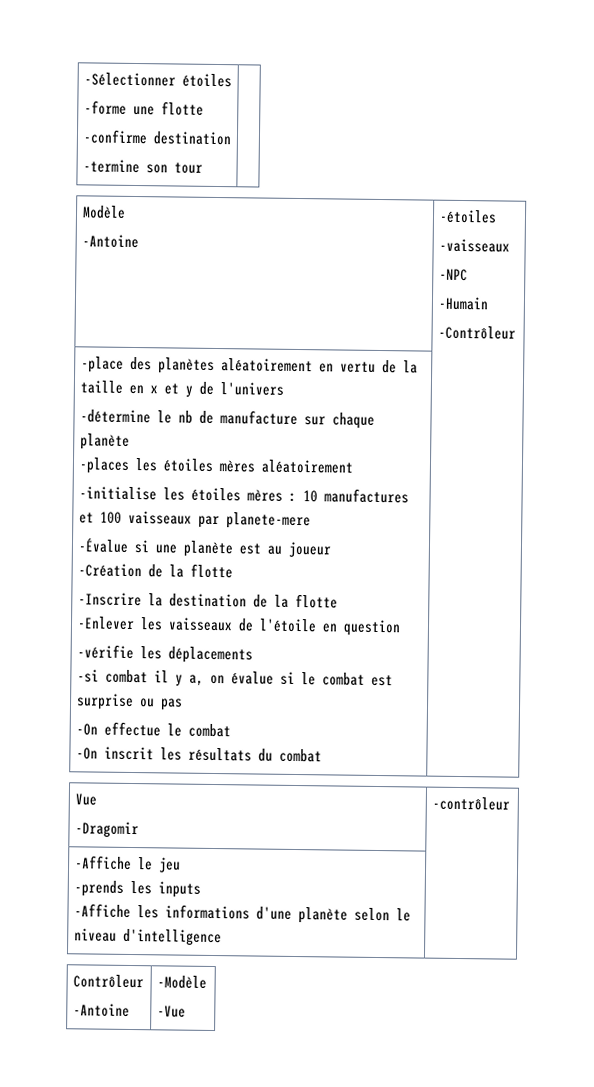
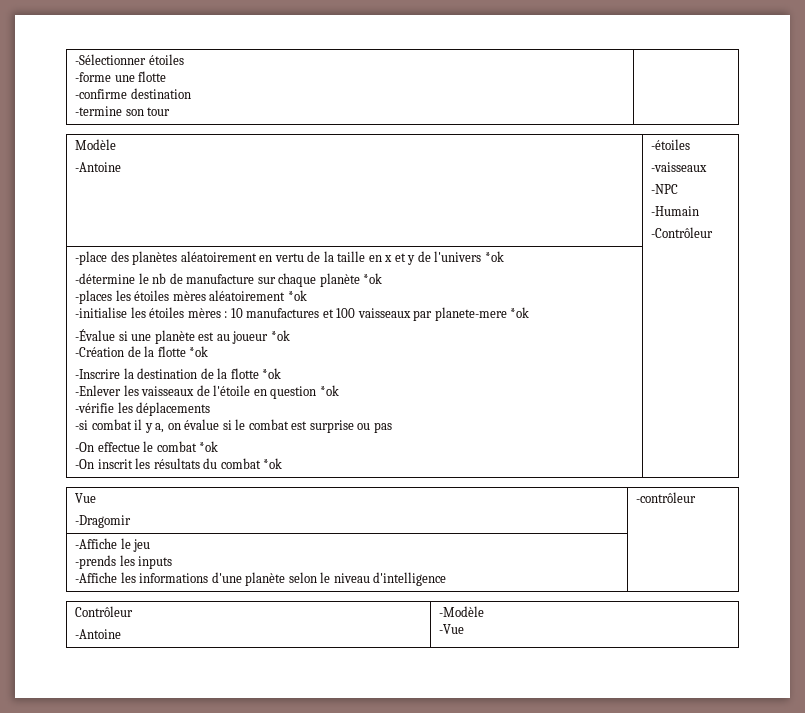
- -place des planètes aléatoirement en vertu de la taille en x et y de l'univers
+ -place des planètes aléatoirement en vertu de la taille en x et y de l'univers *ok
- -détermine le nb de manufacture sur chaque planète
+ -détermine le nb de manufacture sur chaque planète *ok
- -places les étoiles mères aléatoirement
+ -places les étoiles mères aléatoirement *ok
- -initialise les étoiles mères : 10 manufactures et 100 vaisseaux par planete-mere
+ -initialise les étoiles mères : 10 manufactures et 100 vaisseaux par planete-mere *ok
- -Évalue si une planète est au joueur
+ -Évalue si une planète est au joueur *ok
- -Création de la flotte
+ -Création de la flotte *ok
- -Inscrire la destination de la flotte
+ -Inscrire la destination de la flotte *ok
- -Enlever les vaisseaux de l'étoile en question
+ -Enlever les vaisseaux de l'étoile en question *ok
- -On effectue le combat
+ -On effectue le combat *ok
- -On inscrit les résultats du combat
+ -On inscrit les résultats du combat *ok

